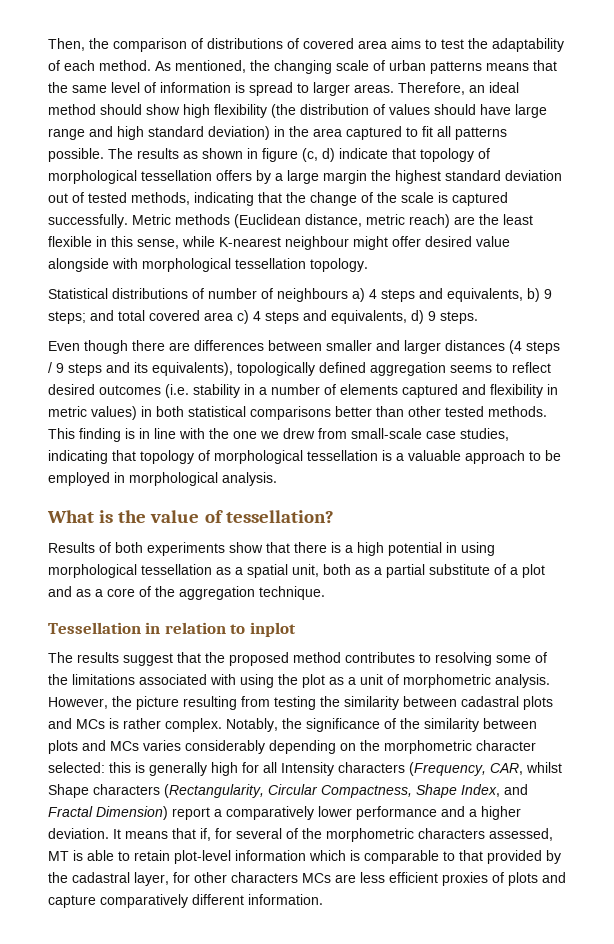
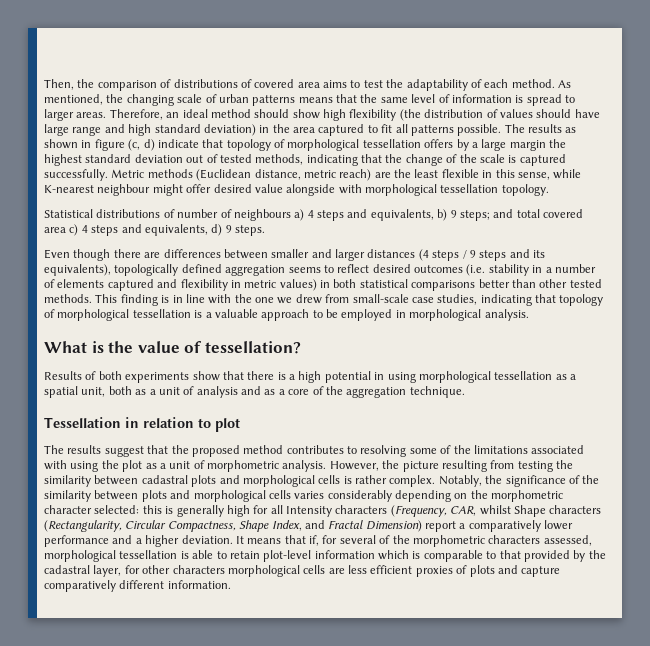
- Results of both experiments show that there is a high potential in using morphological tessellation as a spatial unit, both as a partial substitute of a plot and as a core of the aggregation technique.
+ Results of both experiments show that there is a high potential in using morphological tessellation as a spatial unit, both as a unit of analysis and as a core of the aggregation technique.
- Tessellation in relation to inplot
+ Tessellation in relation to plot
- However, the picture resulting from testing the similarity between cadastral plots and MCs is rather complex.
+ However, the picture resulting from testing the similarity between cadastral plots and morphological cells is rather complex.
- Notably, the significance of the similarity between plots and MCs varies considerably depending on the morphometric character selected: this is generally high for all Intensity characters (Frequency, CAR, whilst Shape characters (Rectangularity, Circular Compactness, Shape Index, and Fractal Dimension) report a comparatively lower performance and a higher deviation.
+ Notably, the significance of the similarity between plots and morphological cells varies considerably depending on the morphometric character selected: this is generally high for all Intensity characters (Frequency, CAR, whilst Shape characters (Rectangularity, Circular Compactness, Shape Index, and Fractal Dimension) report a comparatively lower performance and a higher deviation.
- It means that if, for several of the morphometric characters assessed, MT is able to retain plot-level information which is comparable to that provided by the cadastral layer, for other characters MCs are less efficient proxies of plots and capture comparatively different information.
+ It means that if, for several of the morphometric characters assessed, morphological tessellation is able to retain plot-level information which is comparable to that provided by the cadastral layer, for other characters morphological cells are less efficient proxies of plots and capture comparatively different information.

